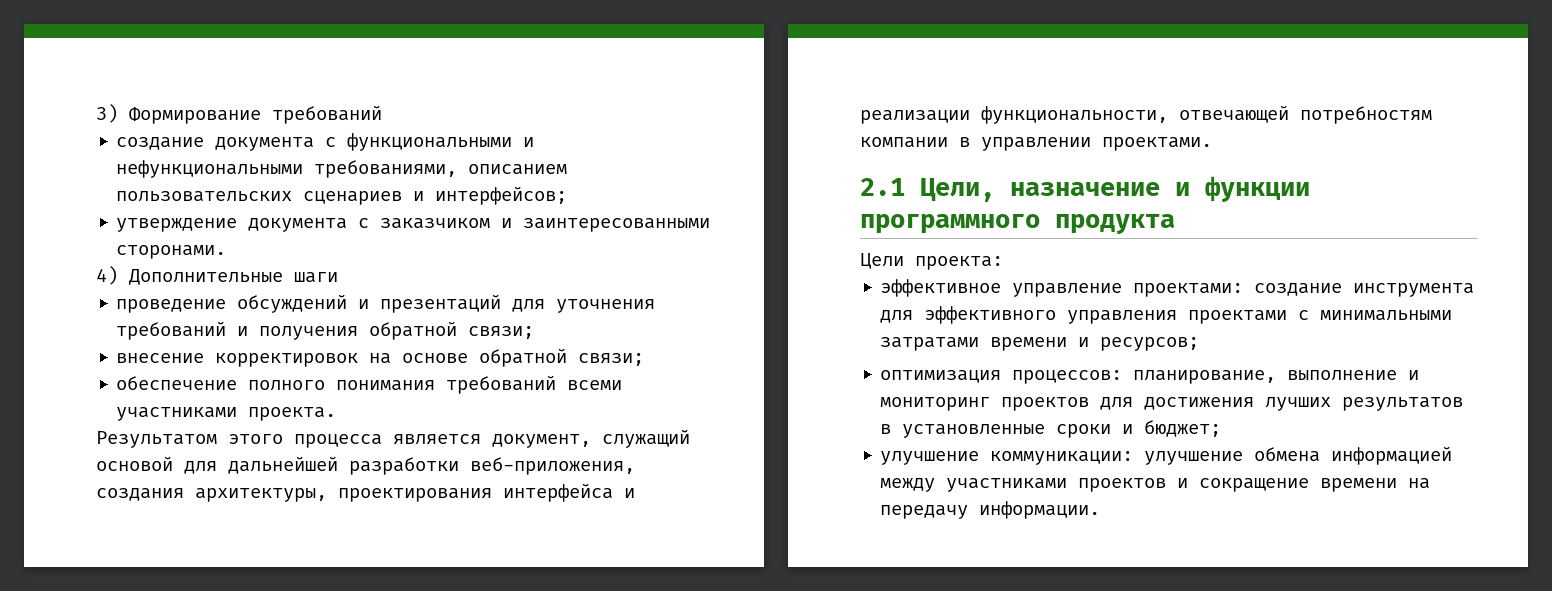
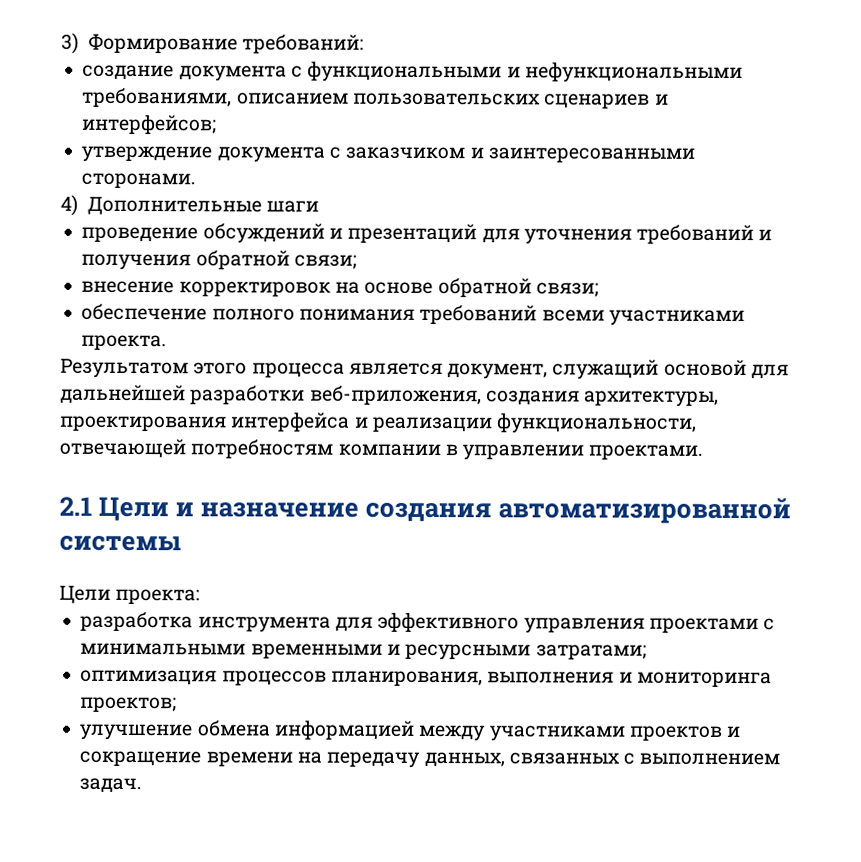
- 3) Формирование требований
+ 3) Формирование требований:
- 2.1 Цели, назначение и функции программного продукта
+ 2.1 Цели и назначение создания автоматизированной системы
  Цели проекта:
- эффективное управление проектами: создание инструмента для эффективного управления проектами с минимальными затратами времени и ресурсов;
- оптимизация процессов: планирование, выполнение и мониторинг проектов для достижения лучших результатов в установленные сроки и бюджет;
- улучшение коммуникации: улучшение обмена информацией между участниками проектов и сокращение времени на передачу информации.
+ разработка инструмента для эффективного управления проектами с минимальными временными и ресурсными затратами;
+ оптимизация процессов планирования, выполнения и мониторинга проектов;
+ улучшение обмена информацией между участниками проектов и сокращение времени на передачу данных, связанных с выполнением задач.

